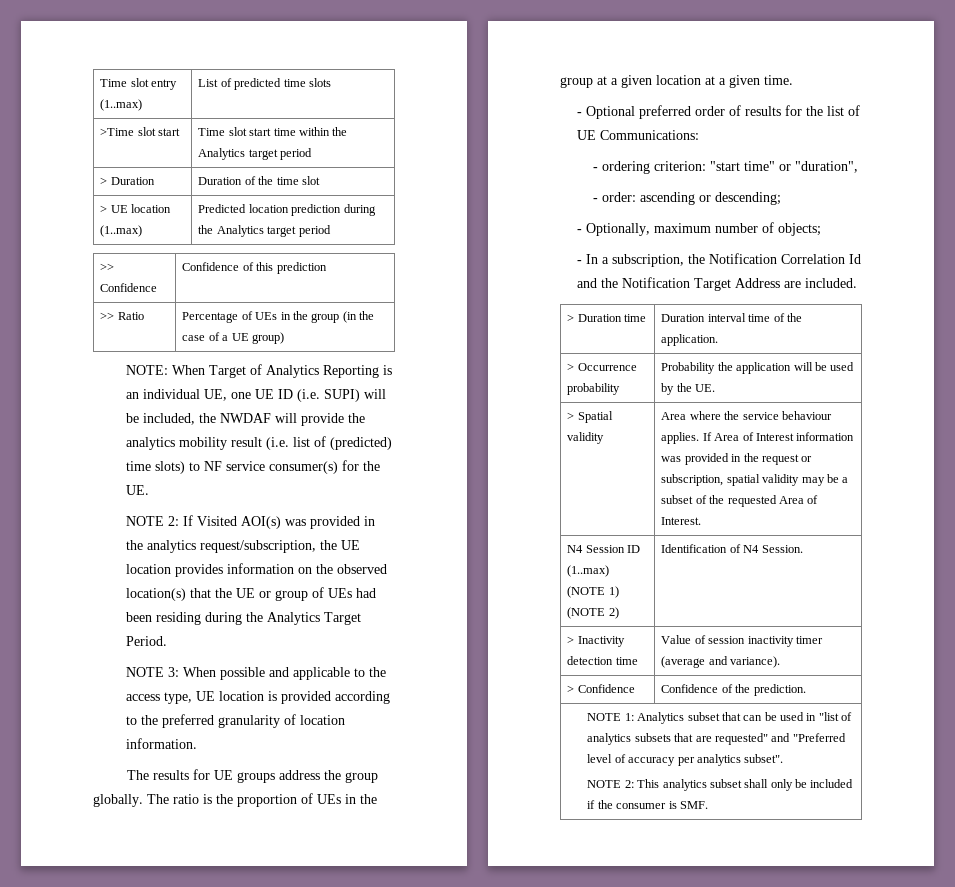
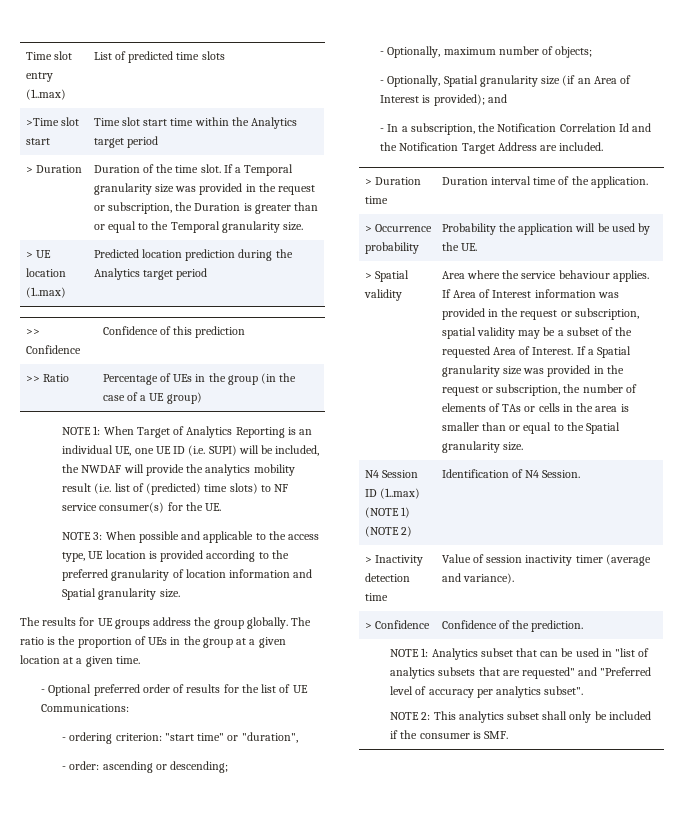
- > Duration | Duration of the time slot
+ > Duration | Duration of the time slot. If a Temporal granularity size was provided in the request or subscription, the Duration is greater than or equal to the Temporal granularity size.
- NOTE: When Target of Analytics Reporting is an individual UE, one UE ID (i.e. SUPI) will be included, the NWDAF will provide the analytics mobility result (i.e. list of (predicted) time slots) to NF service consumer(s) for the UE.
+ NOTE 1: When Target of Analytics Reporting is an individual UE, one UE ID (i.e. SUPI) will be included, the NWDAF will provide the analytics mobility result (i.e. list of (predicted) time slots) to NF service consumer(s) for the UE.
- NOTE 2: If Visited AOI(s) was provided in the analytics request/subscription, the UE location provides information on the observed location(s) that the UE or group of UEs had been residing during the Analytics Target Period.
- NOTE 3: When possible and applicable to the access type, UE location is provided according to the preferred granularity of location information.
+ NOTE 3: When possible and applicable to the access type, UE location is provided according to the preferred granularity of location information and Spatial granularity size.
+ - Optionally, Spatial granularity size (if an Area of Interest is provided); and
+ If a Spatial granularity size was provided in the request or subscription, the number of elements of TAs or cells in the area is smaller than or equal to the Spatial granularity size.

